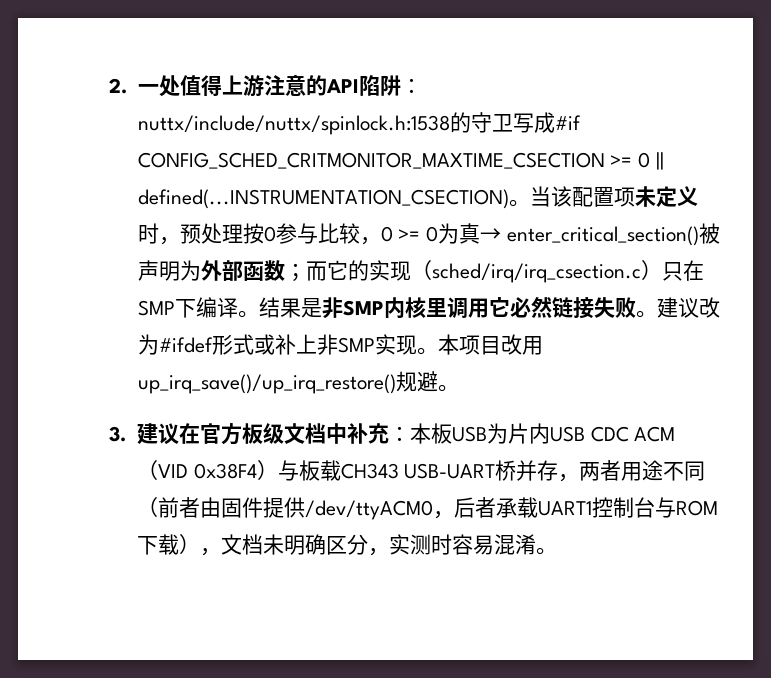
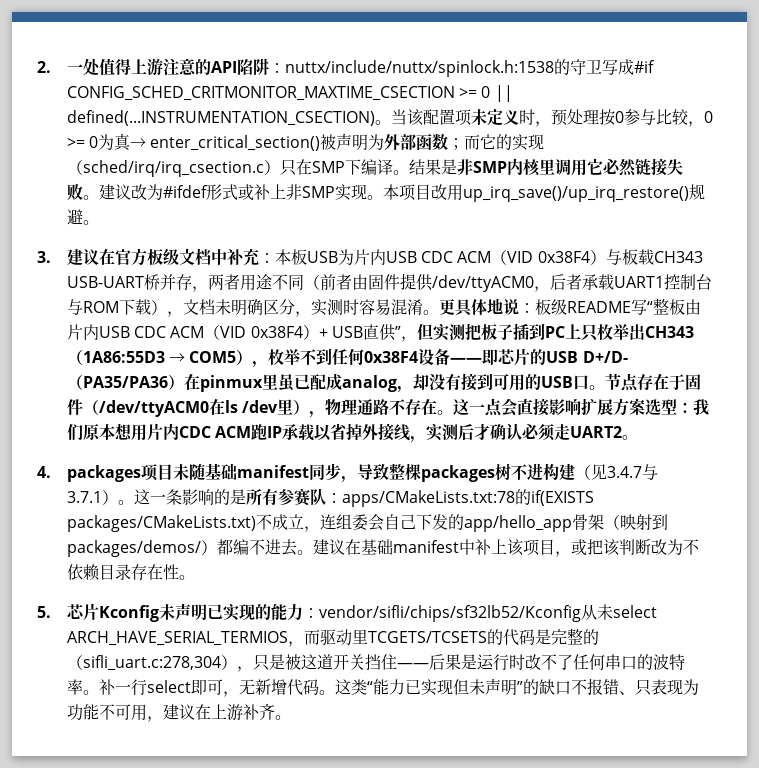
+ 更具体地说：板级README写“整板由片内USB CDC ACM（VID 0x38F4）+ USB直供”，但实测把板子插到PC上只枚举出CH343（1A86:55D3 → COM5），枚举不到任何0x38F4设备——即芯片的USB D+/D-（PA35/PA36）在pinmux里虽已配成analog，却没有接到可用的USB口。节点存在于固件（/dev/ttyACM0在ls /dev里），物理通路不存在。这一点会直接影响扩展方案选型：我们原本想用片内CDC ACM跑IP承载以省掉外接线，实测后才确认必须走UART2。
+ 4. packages项目未随基础manifest同步，导致整棵packages树不进构建（见3.4.7与3.7.1）。这一条影响的是所有参赛队：apps/CMakeLists.txt:78的if(EXISTS packages/CMakeLists.txt)不成立，连组委会自己下发的app/hello_app骨架（映射到packages/demos/）都编不进去。建议在基础manifest中补上该项目，或把该判断改为不依赖目录存在性。
+ 5.芯片Kconfig未声明已实现的能力：vendor/sifli/chips/sf32lb52/Kconfig从未select ARCH_HAVE_SERIAL_TERMIOS，而驱动里TCGETS/TCSETS的代码是完整的（sifli_uart.c:278,304），只是被这道开关挡住——后果是运行时改不了任何串口的波特率。补一行select即可，无新增代码。这类“能力已实现但未声明”的缺口不报错、只表现为功能不可用，建议在上游补齐。

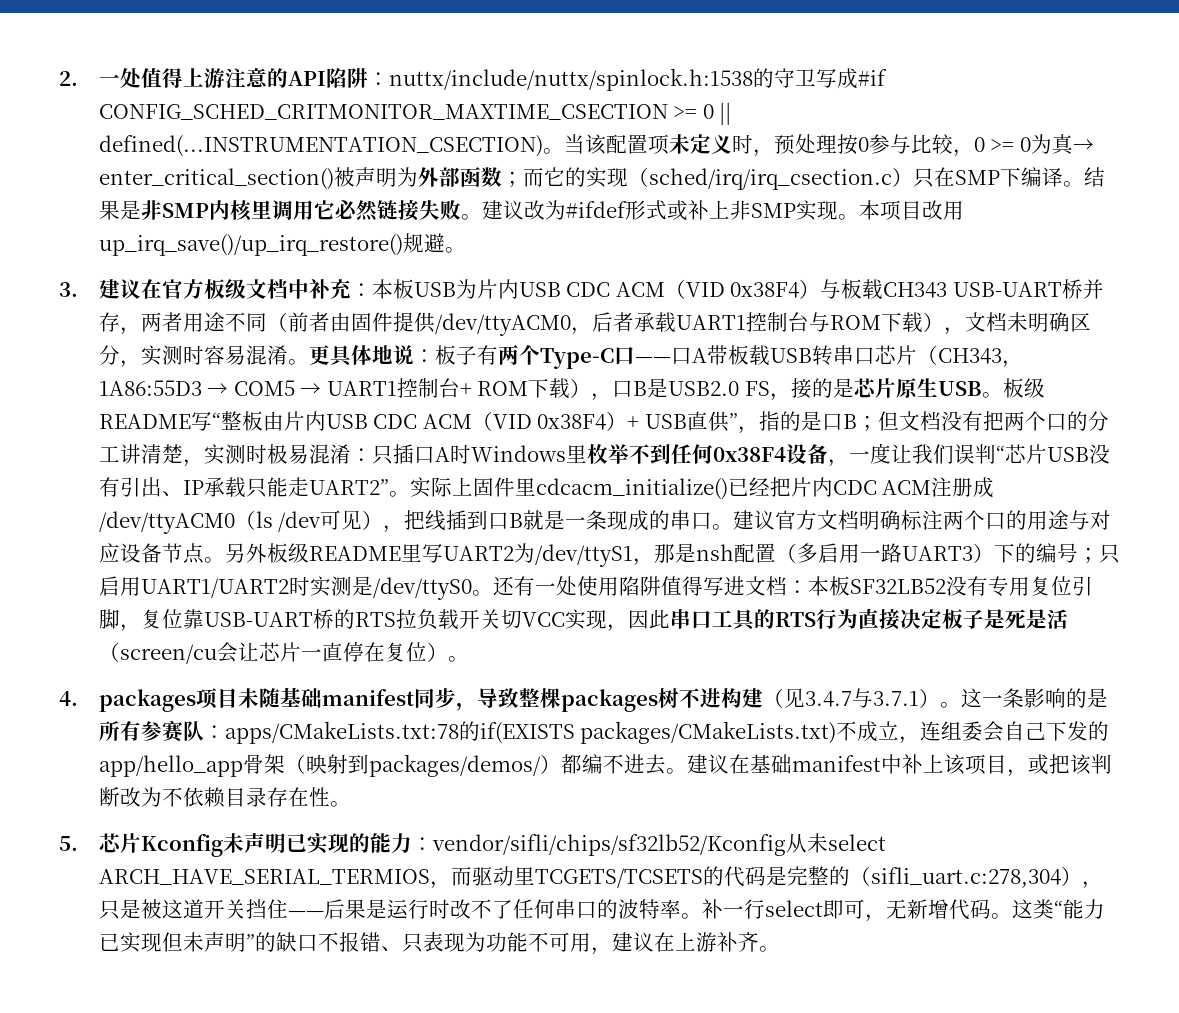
- 更具体地说：板级README写“整板由片内USB CDC ACM（VID 0x38F4）+ USB直供”，但实测把板子插到PC上只枚举出CH343（1A86:55D3 → COM5），枚举不到任何0x38F4设备——即芯片的USB D+/D-（PA35/PA36）在pinmux里虽已配成analog，却没有接到可用的USB口。节点存在于固件（/dev/ttyACM0在ls /dev里），物理通路不存在。这一点会直接影响扩展方案选型：我们原本想用片内CDC ACM跑IP承载以省掉外接线，实测后才确认必须走UART2。
+ 更具体地说：板子有两个Type-C口——口A带板载USB转串口芯片（CH343，1A86:55D3 → COM5 → UART1控制台+ ROM下载），口B是USB2.0 FS，接的是芯片原生USB。板级README写“整板由片内USB CDC ACM（VID 0x38F4）+ USB直供”，指的是口B；但文档没有把两个口的分工讲清楚，实测时极易混淆：只插口A时Windows里枚举不到任何0x38F4设备，一度让我们误判“芯片USB没有引出、IP承载只能走UART2”。实际上固件里cdcacm_initialize()已经把片内CDC ACM注册成/dev/ttyACM0（ls /dev可见），把线插到口B就是一条现成的串口。建议官方文档明确标注两个口的用途与对应设备节点。另外板级README里写UART2为/dev/ttyS1，那是nsh配置（多启用一路UART3）下的编号；只启用UART1/UART2时实测是/dev/ttyS0。还有一处使用陷阱值得写进文档：本板SF32LB52没有专用复位引脚，复位靠USB-UART桥的RTS拉负载开关切VCC实现，因此串口工具的RTS行为直接决定板子是死是活（screen/cu会让芯片一直停在复位）。

